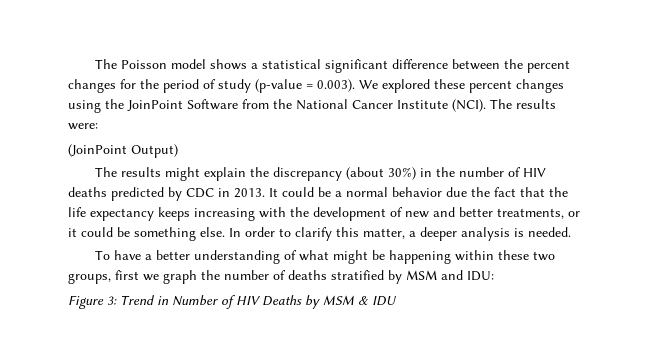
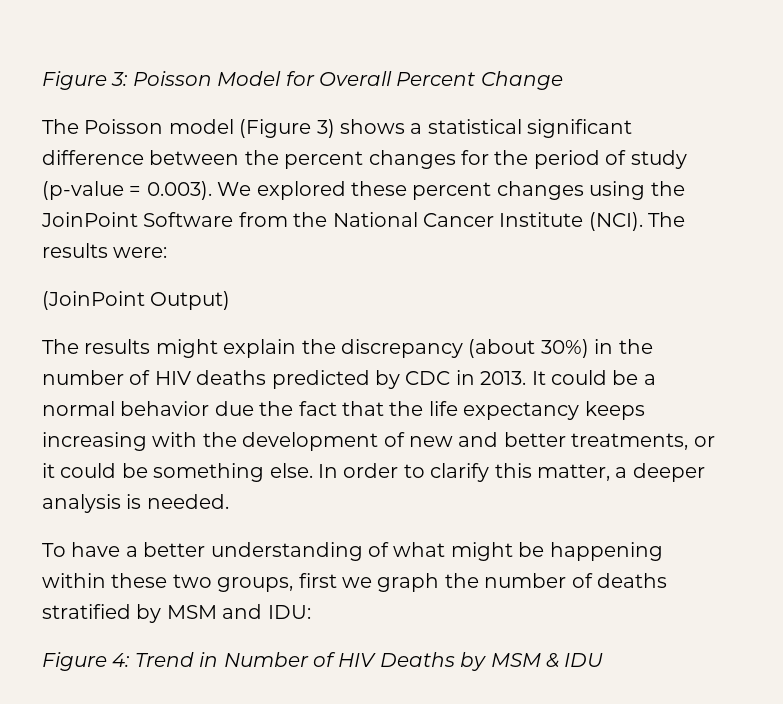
+ Figure 3: Poisson Model for Overall Percent Change
- The Poisson model shows a statistical significant difference between the percent changes for the period of study (p-value = 0.003). We explored these percent changes using the JoinPoint Software from the National Cancer Institute (NCI).
+ The Poisson model (Figure 3) shows a statistical significant difference between the percent changes for the period of study (p-value = 0.003). We explored these percent changes using the JoinPoint Software from the National Cancer Institute (NCI).
- Figure 3: Trend in Number of HIV Deaths by MSM & IDU
+ Figure 4: Trend in Number of HIV Deaths by MSM & IDU

